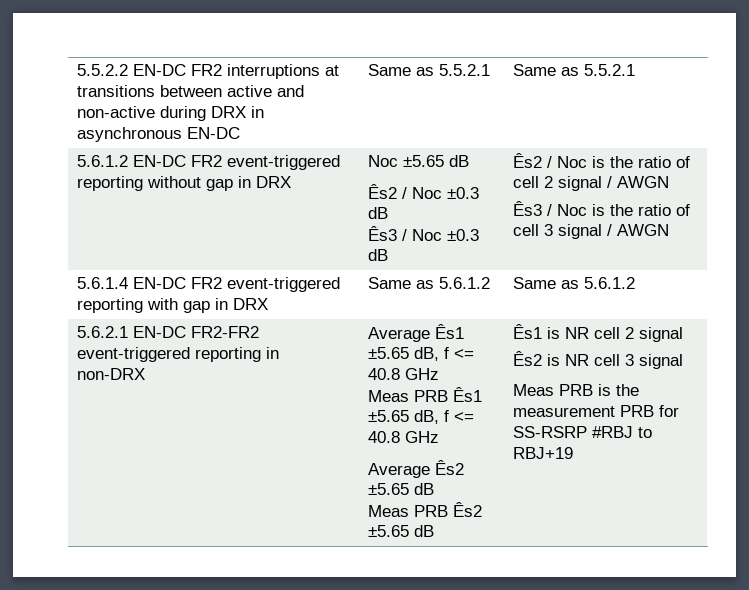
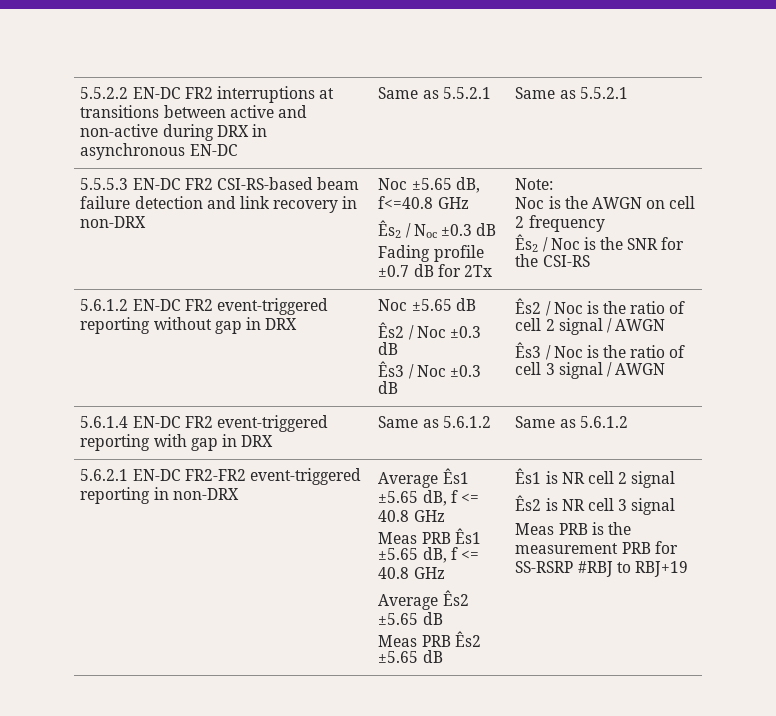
+ 5.5.5.3 EN-DC FR2 CSI-RS-based beam failure detection and link recovery in non-DRX | Noc ±5.65 dB, f<=40.8 GHz
+ Ês2 / Noc ±0.3 dB
+ Fading profile ±0.7 dB for 2Tx | Note:
+ Noc is the AWGN on cell 2 frequency
+ Ês2 / Noc is the SNR for the CSI-RS

